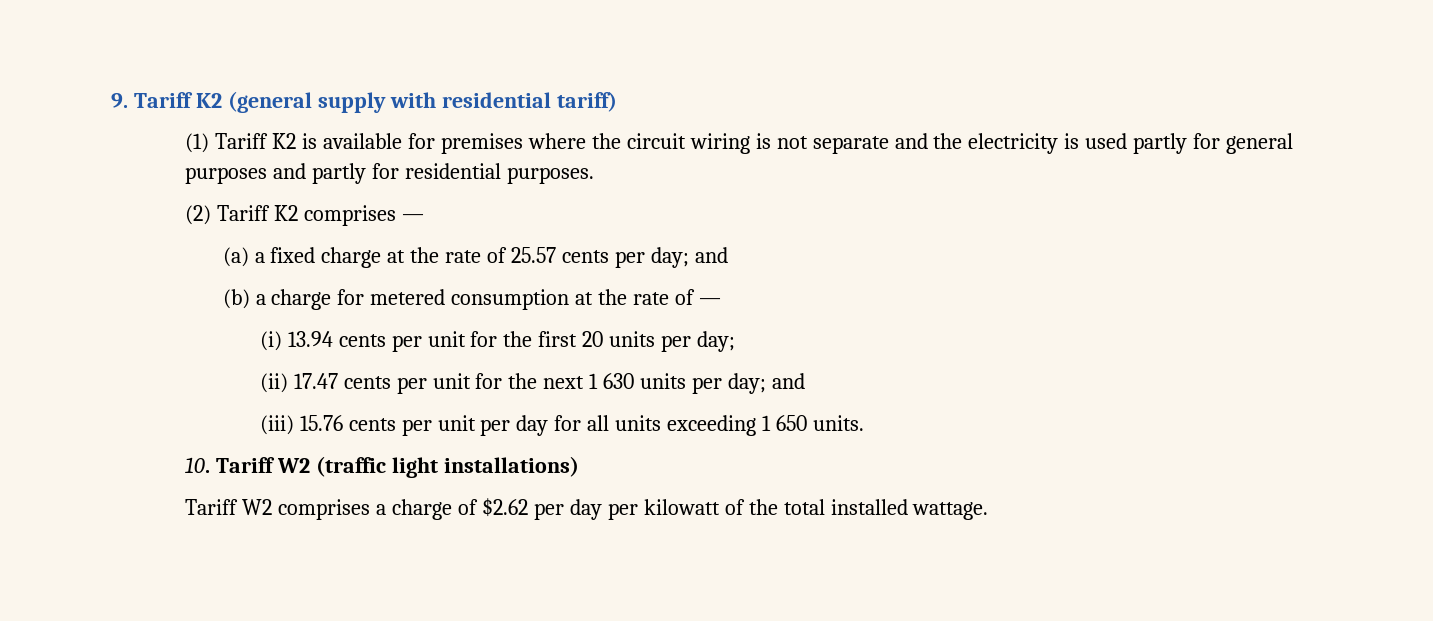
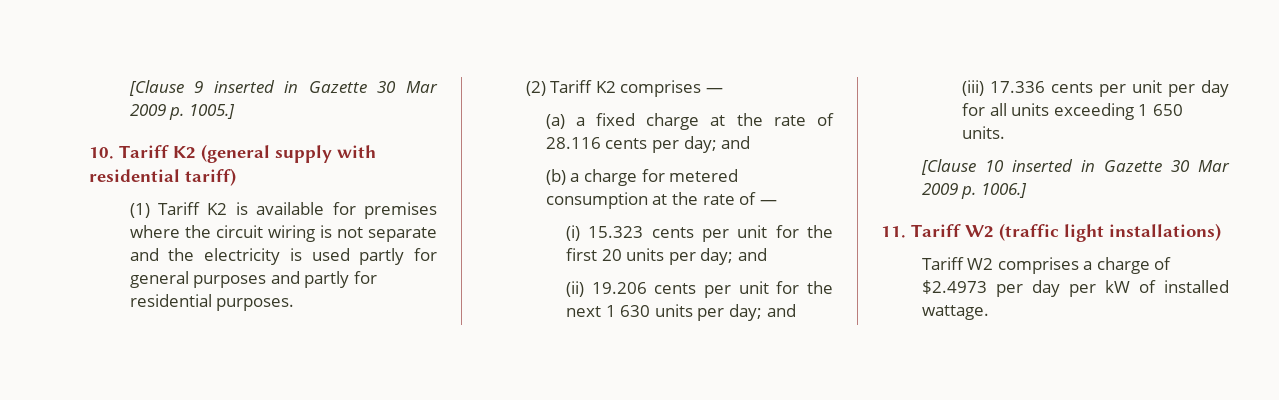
- 9. Tariff K2 (general supply with residential tariff)
+ [Clause 9 inserted in Gazette 30 Mar 2009 p. 1005.]
+ 10. Tariff K2 (general supply with residential tariff)
- (a) a fixed charge at the rate of 25.57 cents per day; and
+ (a) a fixed charge at the rate of 28.116 cents per day; and
- (i) 13.94 cents per unit for the first 20 units per day;
+ (i) 15.323 cents per unit for the first 20 units per day; and
- (ii) 17.47 cents per unit for the next 1 630 units per day; and
+ (ii) 19.206 cents per unit for the next 1 630 units per day; and
- (iii) 15.76 cents per unit per day for all units exceeding 1 650 units.
+ (iii) 17.336 cents per unit per day for all units exceeding 1 650 units.
- 10. Tariff W2 (traffic light installations)
+ [Clause 10 inserted in Gazette 30 Mar 2009 p. 1006.]
+ 11. Tariff W2 (traffic light installations)
- Tariff W2 comprises a charge of $2.62 per day per kilowatt of the total installed wattage.
+ Tariff W2 comprises a charge of $2.4973 per day per kW of installed wattage.

